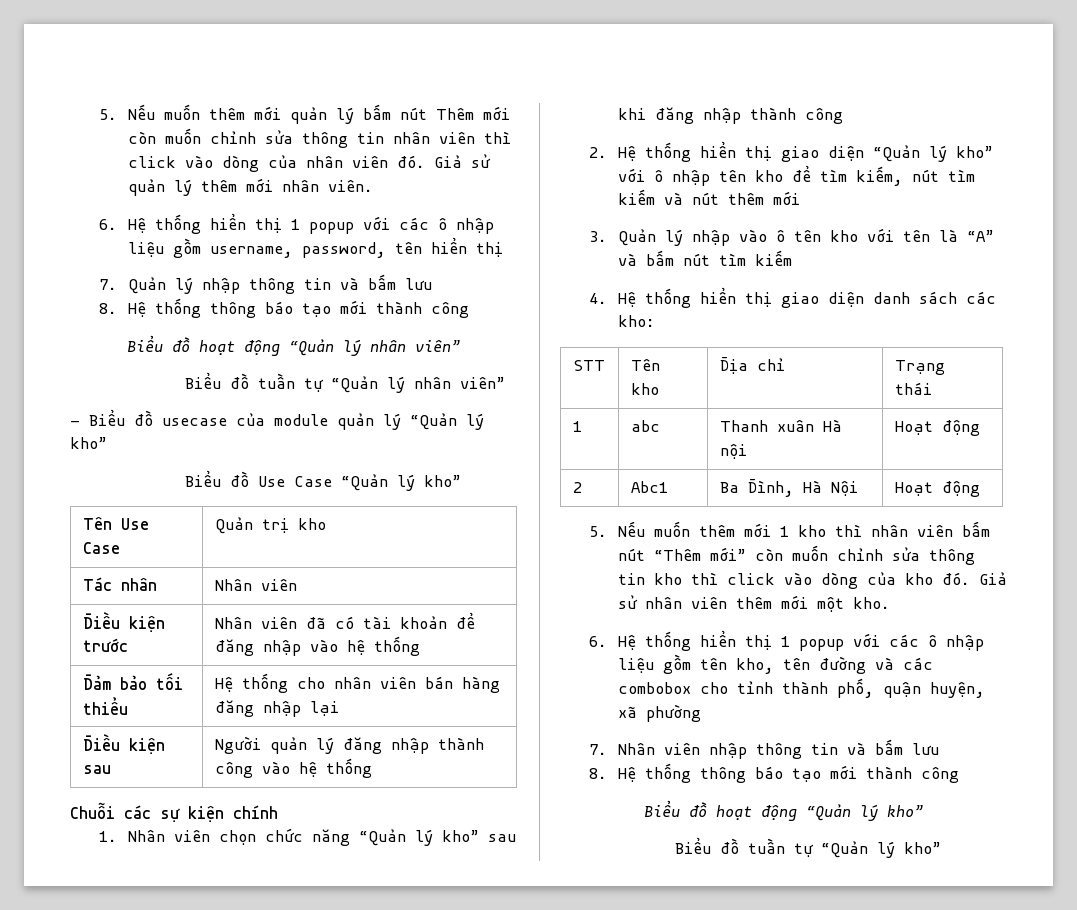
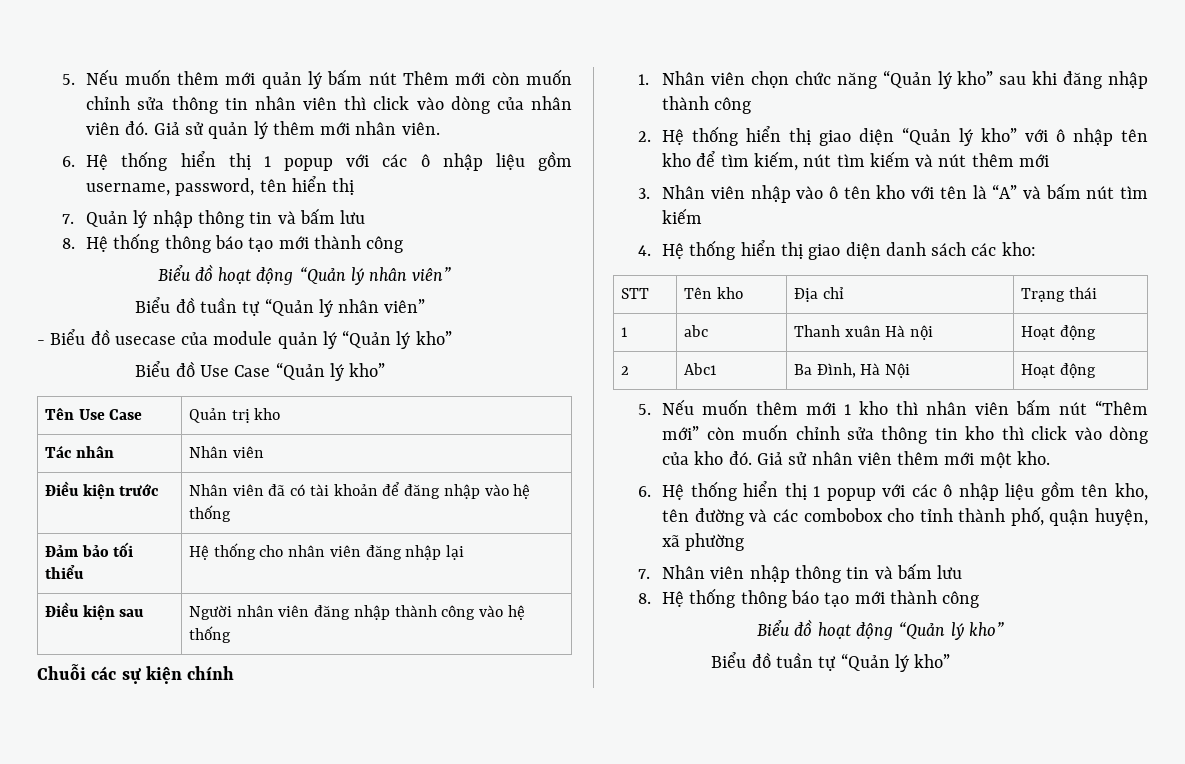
- Đảm bảo tối thiểu | Hệ thống cho nhân viên bán hàng đăng nhập lại
+ Đảm bảo tối thiểu | Hệ thống cho nhân viên đăng nhập lại
- Điều kiện sau | Người quản lý đăng nhập thành công vào hệ thống
+ Điều kiện sau | Người nhân viên đăng nhập thành công vào hệ thống
- 3. Quản lý nhập vào ô tên kho với tên là “A” và bấm nút tìm kiếm
+ 3. Nhân viên nhập vào ô tên kho với tên là “A” và bấm nút tìm kiếm

